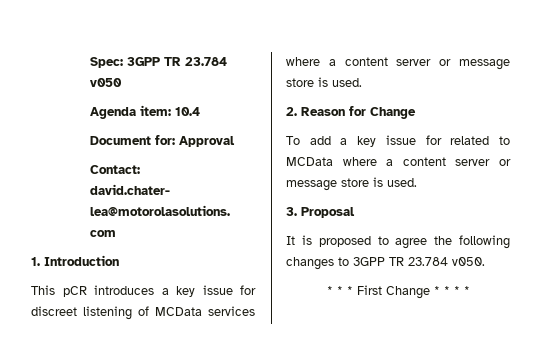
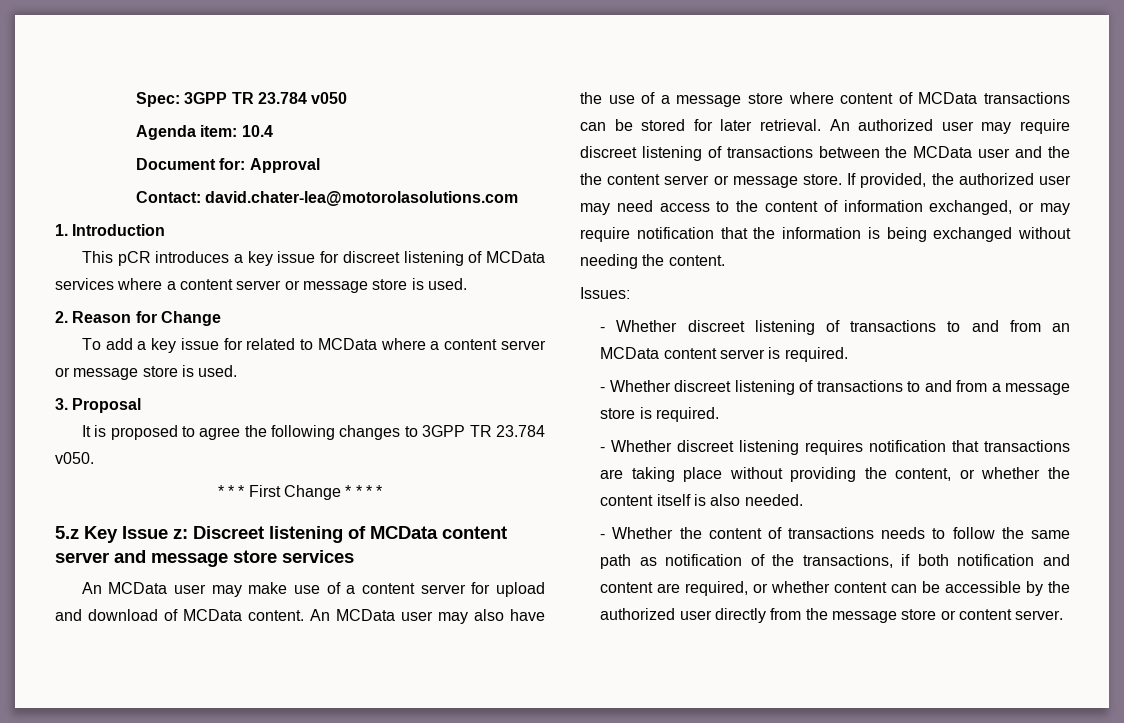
+ 5.z Key Issue z: Discreet listening of MCData content server and message store services
+ An MCData user may make use of a content server for upload and download of MCData content. An MCData user may also have the use of a message store where content of MCData transactions can be stored for later retrieval. An authorized user may require discreet listening of transactions between the MCData user and the the content server or message store. If provided, the authorized user may need access to the content of information exchanged, or may require notification that the information is being exchanged without needing the content.
+ Issues:
+ - Whether discreet listening of transactions to and from an MCData content server is required.
+ - Whether discreet listening of transactions to and from a message store is required.
+ - Whether discreet listening requires notification that transactions are taking place without providing the content, or whether the content itself is also needed.
+ - Whether the content of transactions needs to follow the same path as notification of the transactions, if both notification and content are required, or whether content can be accessible by the authorized user directly from the message store or content server.

